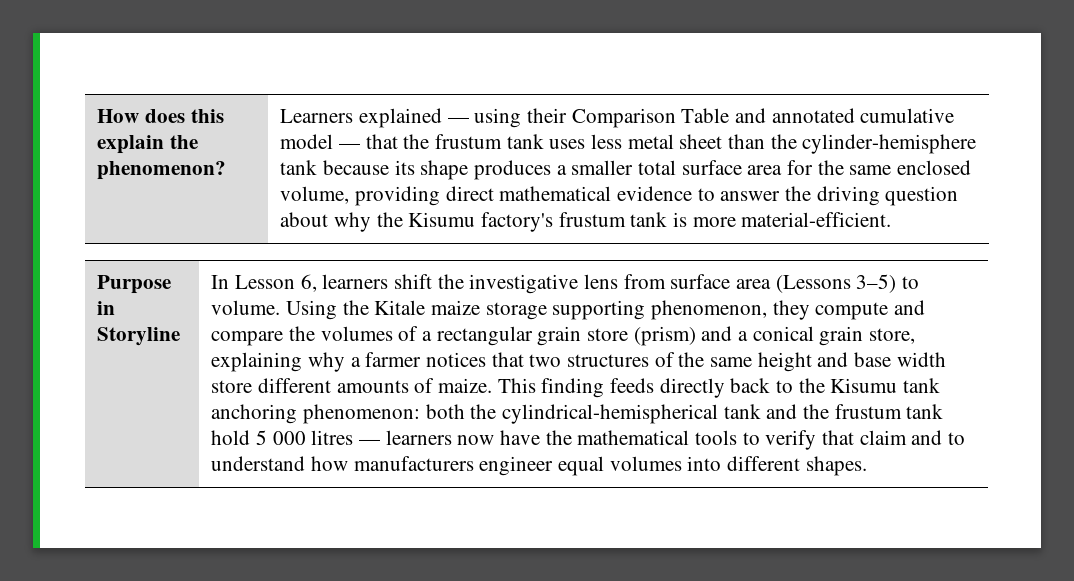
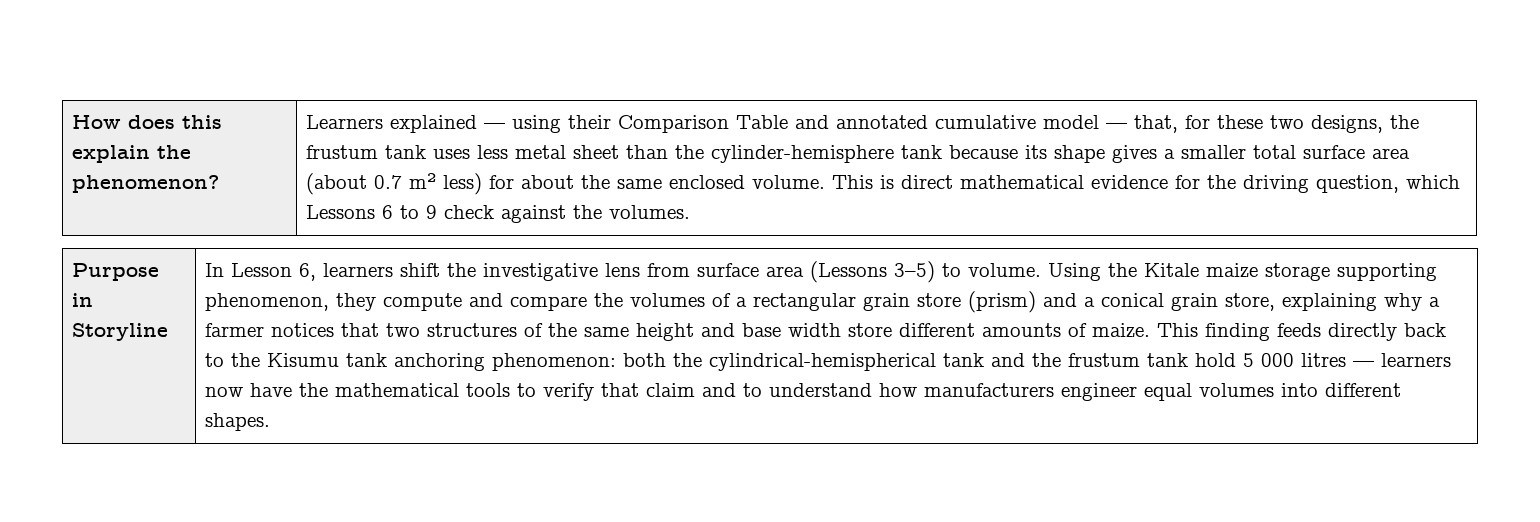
- Learners explained — using their Comparison Table and annotated cumulative model — that the frustum tank uses less metal sheet than the cylinder-hemisphere tank because its shape produces a smaller total surface area for the same enclosed volume, providing direct mathematical evidence to answer the driving question about why the Kisumu factory's frustum tank is more material-efficient.
+ Learners explained — using their Comparison Table and annotated cumulative model — that, for these two designs, the frustum tank uses less metal sheet than the cylinder-hemisphere tank because its shape gives a smaller total surface area (about 0.7 m² less) for about the same enclosed volume. This is direct mathematical evidence for the driving question, which Lessons 6 to 9 check against the volumes.

